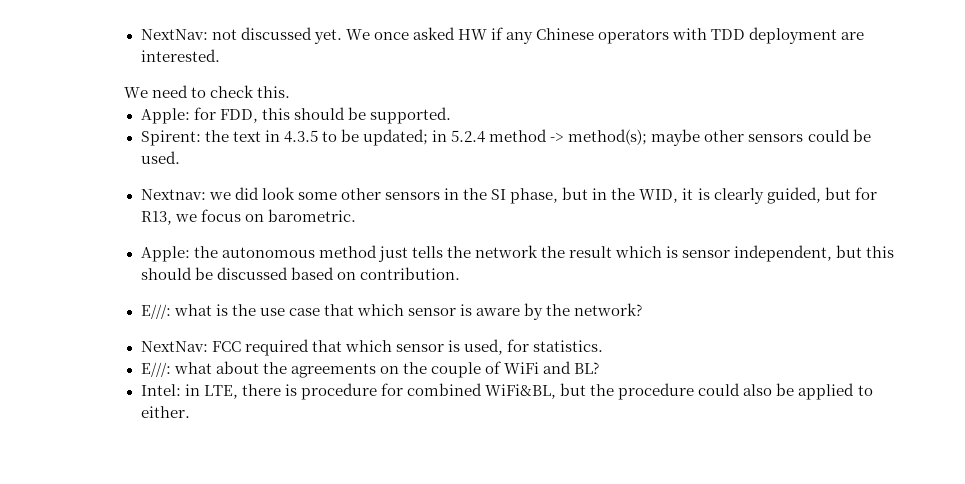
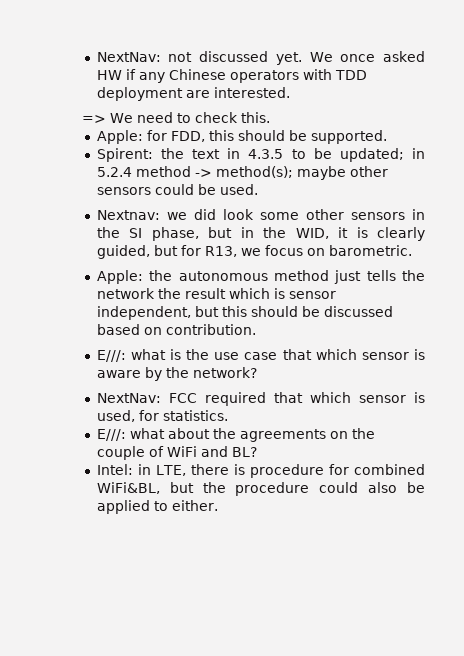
- We need to check this.
+ => We need to check this.

